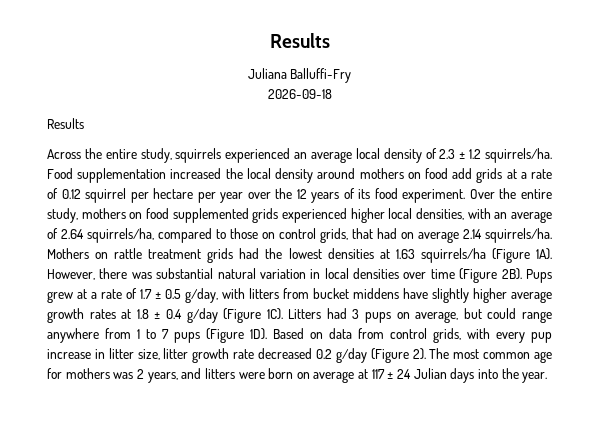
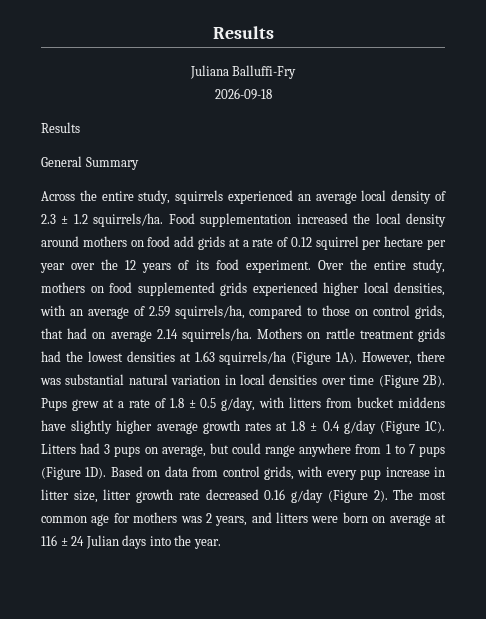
+ General Summary
- Over the entire study, mothers on food supplemented grids experienced higher local densities, with an average of 2.64 squirrels/ha, compared to those on control grids, that had on average 2.14 squirrels/ha.
+ Over the entire study, mothers on food supplemented grids experienced higher local densities, with an average of 2.59 squirrels/ha, compared to those on control grids, that had on average 2.14 squirrels/ha.
- Pups grew at a rate of 1.7 ± 0.5 g/day, with litters from bucket middens have slightly higher average growth rates at 1.8 ± 0.4 g/day (Figure 1C).
+ Pups grew at a rate of 1.8 ± 0.5 g/day, with litters from bucket middens have slightly higher average growth rates at 1.8 ± 0.4 g/day (Figure 1C).
- Based on data from control grids, with every pup increase in litter size, litter growth rate decreased 0.2 g/day (Figure 2).
+ Based on data from control grids, with every pup increase in litter size, litter growth rate decreased 0.16 g/day (Figure 2).
- The most common age for mothers was 2 years, and litters were born on average at 117 ± 24 Julian days into the year.
+ The most common age for mothers was 2 years, and litters were born on average at 116 ± 24 Julian days into the year.

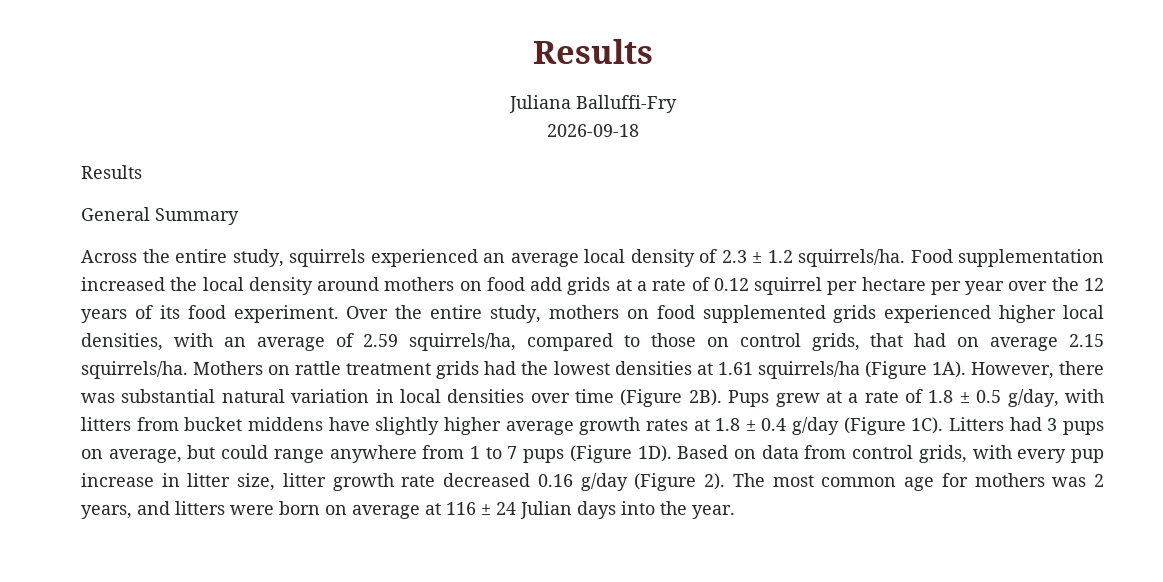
- Over the entire study, mothers on food supplemented grids experienced higher local densities, with an average of 2.59 squirrels/ha, compared to those on control grids, that had on average 2.14 squirrels/ha.
+ Over the entire study, mothers on food supplemented grids experienced higher local densities, with an average of 2.59 squirrels/ha, compared to those on control grids, that had on average 2.15 squirrels/ha.
- Mothers on rattle treatment grids had the lowest densities at 1.63 squirrels/ha (Figure 1A).
+ Mothers on rattle treatment grids had the lowest densities at 1.61 squirrels/ha (Figure 1A).

